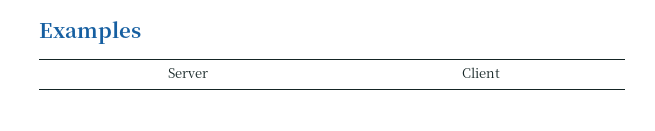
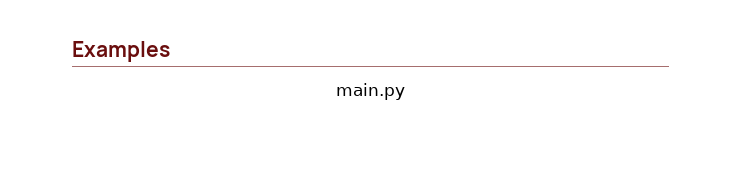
- Server | Client
+ main.py

